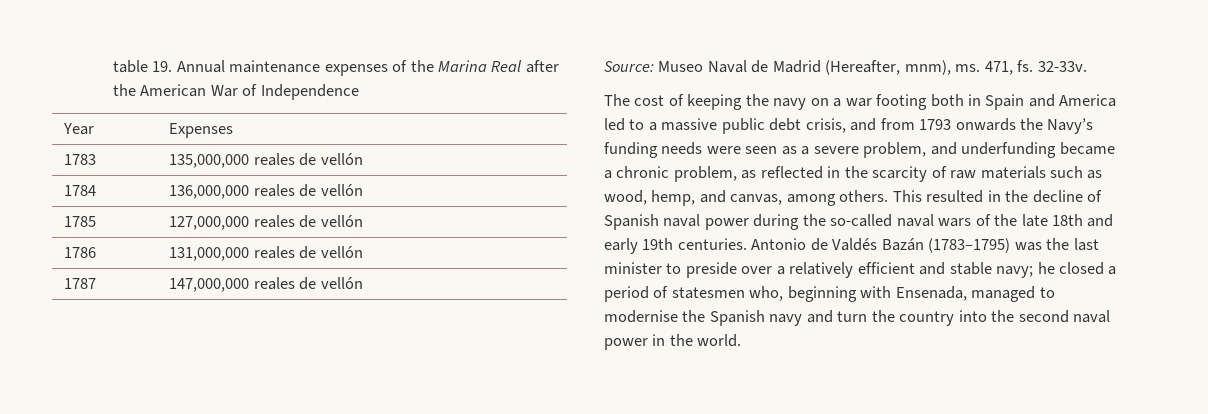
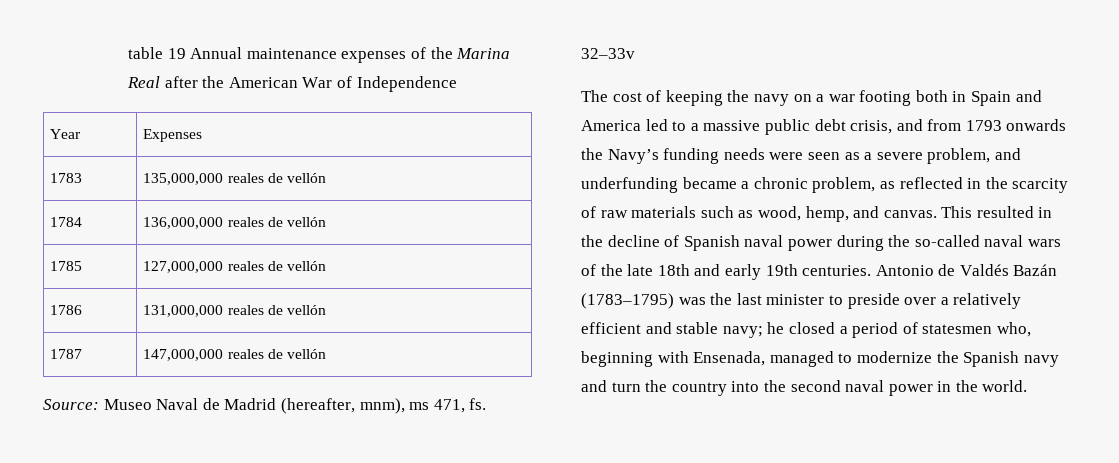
- table 19. Annual maintenance expenses of the Marina Real after the American War of Independence
+ table 19 Annual maintenance expenses of the Marina Real after the American War of Independence
- Source: Museo Naval de Madrid (Hereafter, mnm), ms. 471, fs.
+ Source: Museo Naval de Madrid (hereafter, mnm), ms 471, fs.
- 32-33v.
+ 32–33v
- The cost of keeping the navy on a war footing both in Spain and America led to a massive public debt crisis, and from 1793 onwards the Navy’s funding needs were seen as a severe problem, and underfunding became a chronic problem, as reflected in the scarcity of raw materials such as wood, hemp, and canvas, among others.
+ The cost of keeping the navy on a war footing both in Spain and America led to a massive public debt crisis, and from 1793 onwards the Navy’s funding needs were seen as a severe problem, and underfunding became a chronic problem, as reflected in the scarcity of raw materials such as wood, hemp, and canvas.
- Antonio de Valdés Bazán (1783–1795) was the last minister to preside over a relatively efficient and stable navy; he closed a period of statesmen who, beginning with Ensenada, managed to modernise the Spanish navy and turn the country into the second naval power in the world.
+ Antonio de Valdés Bazán (1783–1795) was the last minister to preside over a relatively efficient and stable navy; he closed a period of statesmen who, beginning with Ensenada, managed to modernize the Spanish navy and turn the country into the second naval power in the world.

